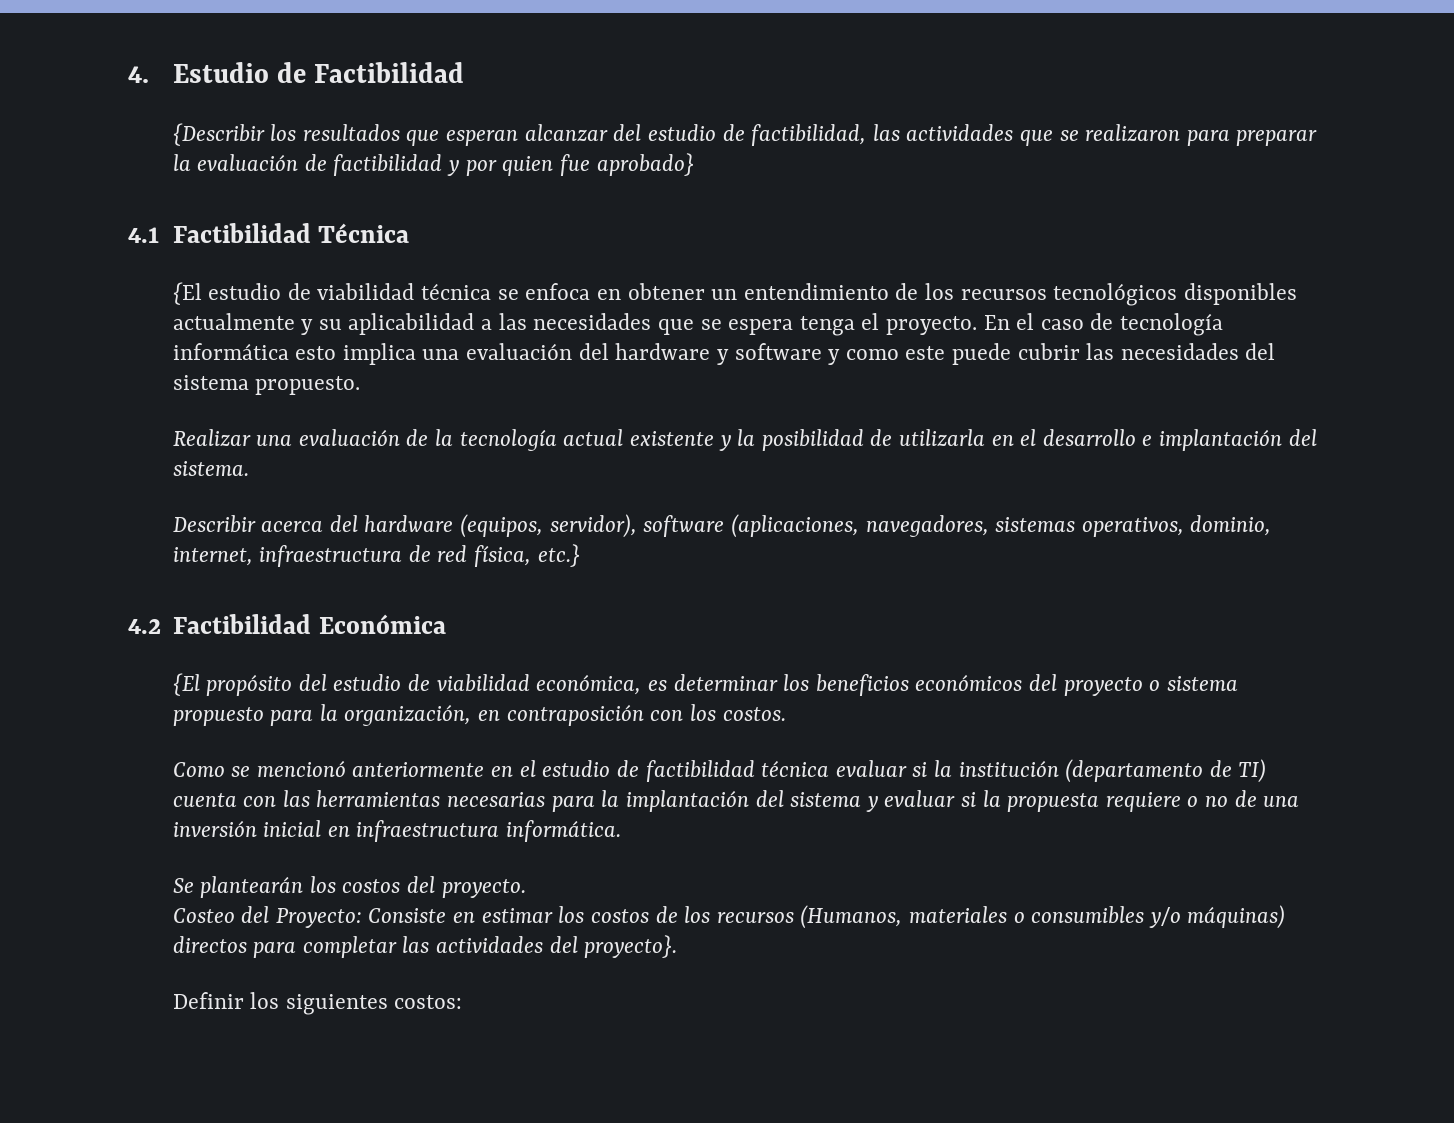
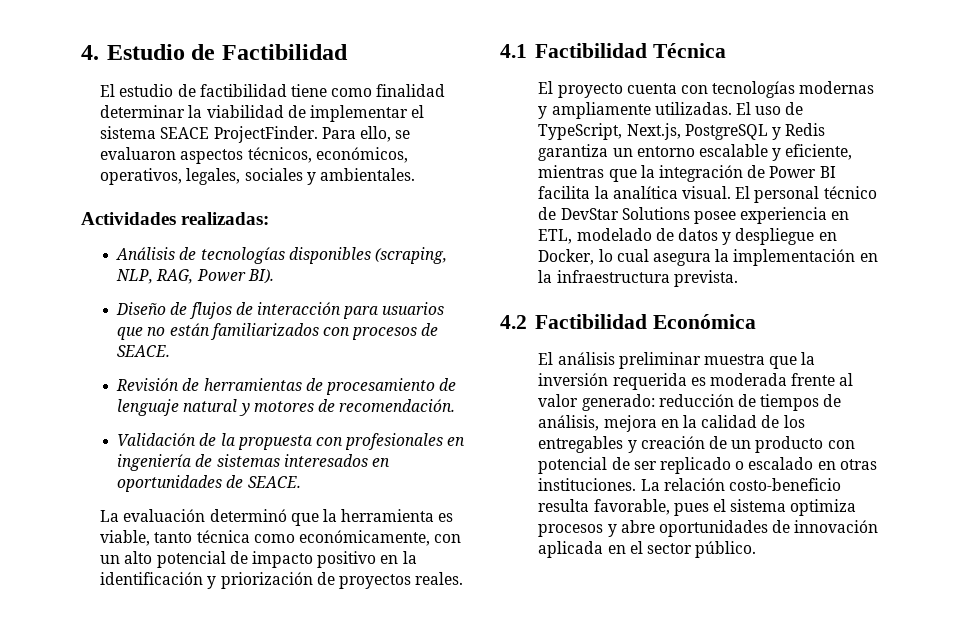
- {Describir los resultados que esperan alcanzar del estudio de factibilidad, las actividades que se realizaron para preparar la evaluación de factibilidad y por quien fue aprobado}
+ El estudio de factibilidad tiene como finalidad determinar la viabilidad de implementar el sistema SEACE ProjectFinder. Para ello, se evaluaron aspectos técnicos, económicos, operativos, legales, sociales y ambientales.
+ Actividades realizadas:
+ Análisis de tecnologías disponibles (scraping, NLP, RAG, Power BI).
+ Diseño de flujos de interacción para usuarios que no están familiarizados con procesos de SEACE.
+ Revisión de herramientas de procesamiento de lenguaje natural y motores de recomendación.
+ Validación de la propuesta con profesionales en ingeniería de sistemas interesados en oportunidades de SEACE.
+ La evaluación determinó que la herramienta es viable, tanto técnica como económicamente, con un alto potencial de impacto positivo en la identificación y priorización de proyectos reales.
  4.1 Factibilidad Técnica
- {El estudio de viabilidad técnica se enfoca en obtener un entendimiento de los recursos tecnológicos disponibles actualmente y su aplicabilidad a las necesidades que se espera tenga el proyecto. En el caso de tecnología informática esto implica una evaluación del hardware y software y como este puede cubrir las necesidades del sistema propuesto.
- Realizar una evaluación de la tecnología actual existente y la posibilidad de utilizarla en el desarrollo e implantación del sistema.
- Describir acerca del hardware (equipos, servidor), software (aplicaciones, navegadores, sistemas operativos, dominio, internet, infraestructura de red física, etc.}
+ El proyecto cuenta con tecnologías modernas y ampliamente utilizadas. El uso de TypeScript, Next.js, PostgreSQL y Redis garantiza un entorno escalable y eficiente, mientras que la integración de Power BI facilita la analítica visual. El personal técnico de DevStar Solutions posee experiencia en ETL, modelado de datos y despliegue en Docker, lo cual asegura la implementación en la infraestructura prevista.
  4.2 Factibilidad Económica
- {El propósito del estudio de viabilidad económica, es determinar los beneficios económicos del proyecto o sistema propuesto para la organización, en contraposición con los costos.
- Como se mencionó anteriormente en el estudio de factibilidad técnica evaluar si la institución (departamento de TI) cuenta con las herramientas necesarias para la implantación del sistema y evaluar si la propuesta requiere o no de una inversión inicial en infraestructura informática.
- Se plantearán los costos del proyecto.
- Costeo del Proyecto: Consiste en estimar los costos de los recursos (Humanos, materiales o consumibles y/o máquinas) directos para completar las actividades del proyecto}.
- Definir los siguientes costos:
+ El análisis preliminar muestra que la inversión requerida es moderada frente al valor generado: reducción de tiempos de análisis, mejora en la calidad de los entregables y creación de un producto con potencial de ser replicado o escalado en otras instituciones. La relación costo-beneficio resulta favorable, pues el sistema optimiza procesos y abre oportunidades de innovación aplicada en el sector público.

